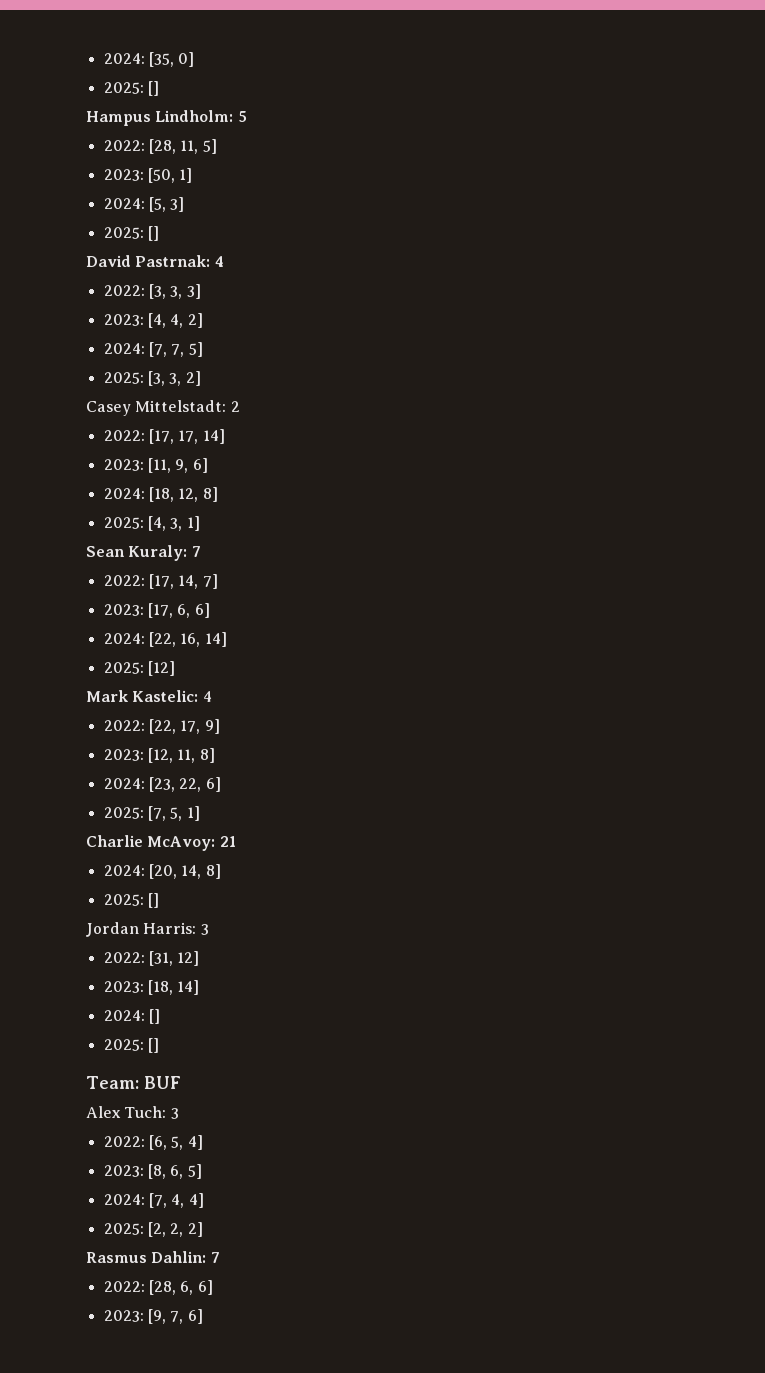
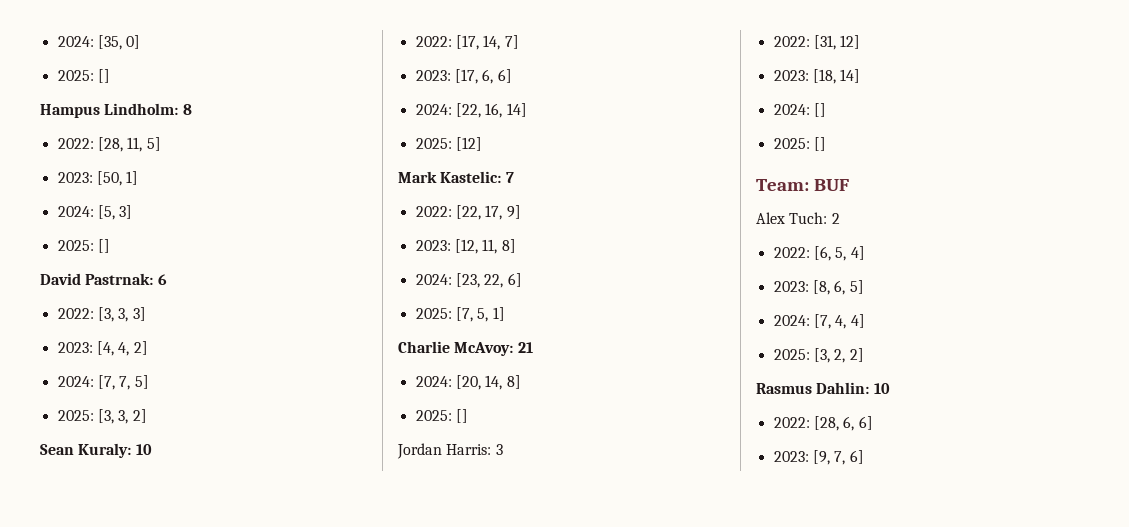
- Hampus Lindholm: 5
+ Hampus Lindholm: 8
- David Pastrnak: 4
+ David Pastrnak: 6
- Casey Mittelstadt: 2
- 2022: [17, 17, 14]
- 2023: [11, 9, 6]
- 2024: [18, 12, 8]
- 2025: [4, 3, 1]
- Sean Kuraly: 7
+ Sean Kuraly: 10
- Mark Kastelic: 4
+ Mark Kastelic: 7
- Alex Tuch: 3
+ Alex Tuch: 2
- 2025: [2, 2, 2]
+ 2025: [3, 2, 2]
- Rasmus Dahlin: 7
+ Rasmus Dahlin: 10

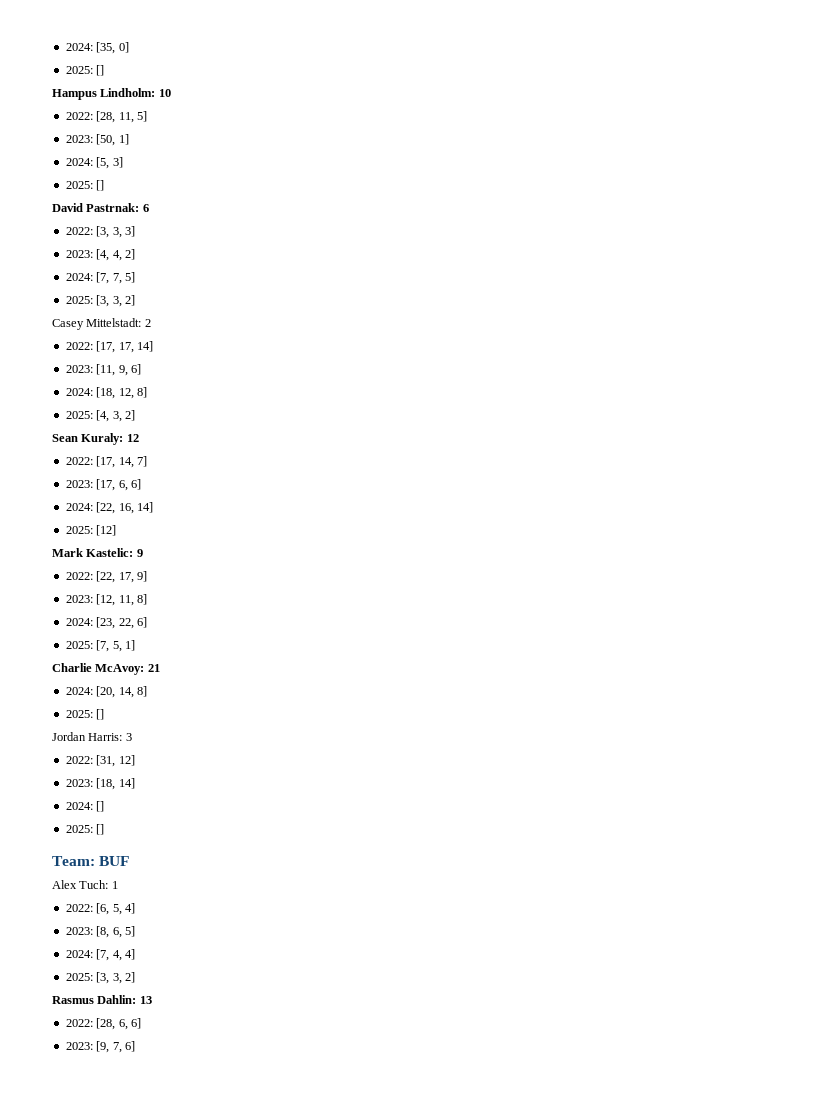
- Hampus Lindholm: 8
+ Hampus Lindholm: 10
+ Casey Mittelstadt: 2
+ 2022: [17, 17, 14]
+ 2023: [11, 9, 6]
+ 2024: [18, 12, 8]
+ 2025: [4, 3, 2]
- Sean Kuraly: 10
+ Sean Kuraly: 12
- Mark Kastelic: 7
+ Mark Kastelic: 9
- Alex Tuch: 2
+ Alex Tuch: 1
  2024: [7, 4, 4]
- 2025: [3, 2, 2]
+ 2025: [3, 3, 2]
- Rasmus Dahlin: 10
+ Rasmus Dahlin: 13

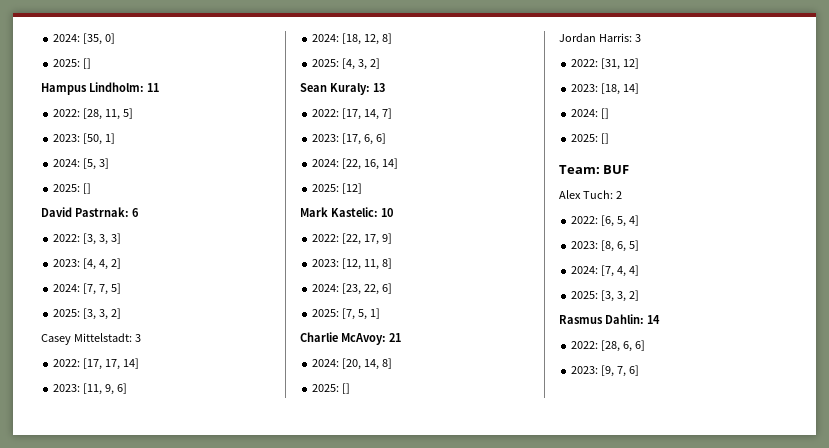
- Hampus Lindholm: 10
+ Hampus Lindholm: 11
- Casey Mittelstadt: 2
+ Casey Mittelstadt: 3
- Sean Kuraly: 12
+ Sean Kuraly: 13
- Mark Kastelic: 9
+ Mark Kastelic: 10
- Alex Tuch: 1
+ Alex Tuch: 2
- Rasmus Dahlin: 13
+ Rasmus Dahlin: 14

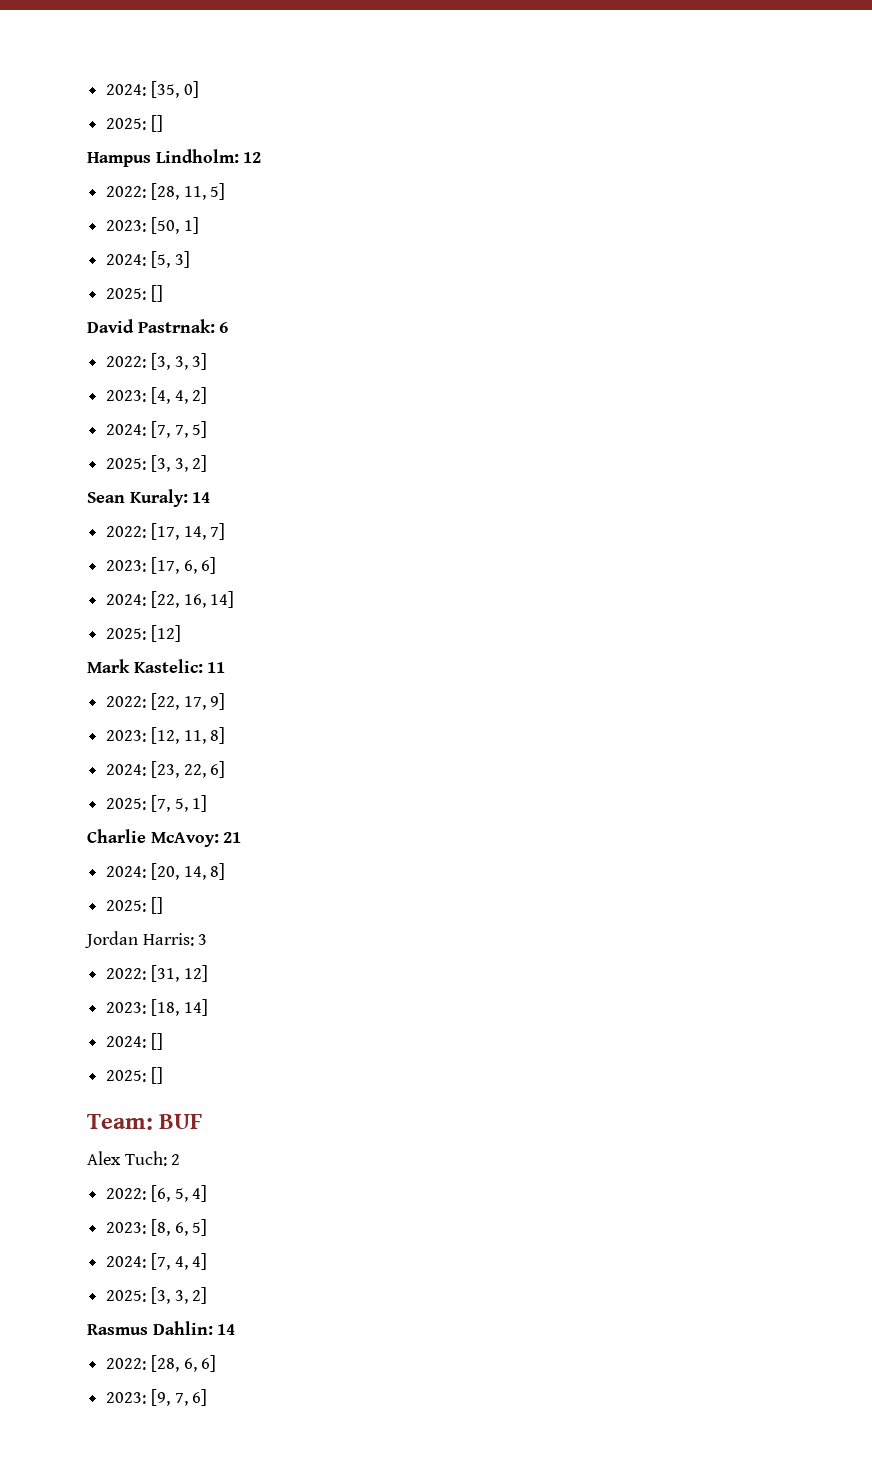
- Hampus Lindholm: 11
+ Hampus Lindholm: 12
- Casey Mittelstadt: 3
- 2022: [17, 17, 14]
- 2023: [11, 9, 6]
- 2024: [18, 12, 8]
- 2025: [4, 3, 2]
- Sean Kuraly: 13
+ Sean Kuraly: 14
- Mark Kastelic: 10
+ Mark Kastelic: 11

